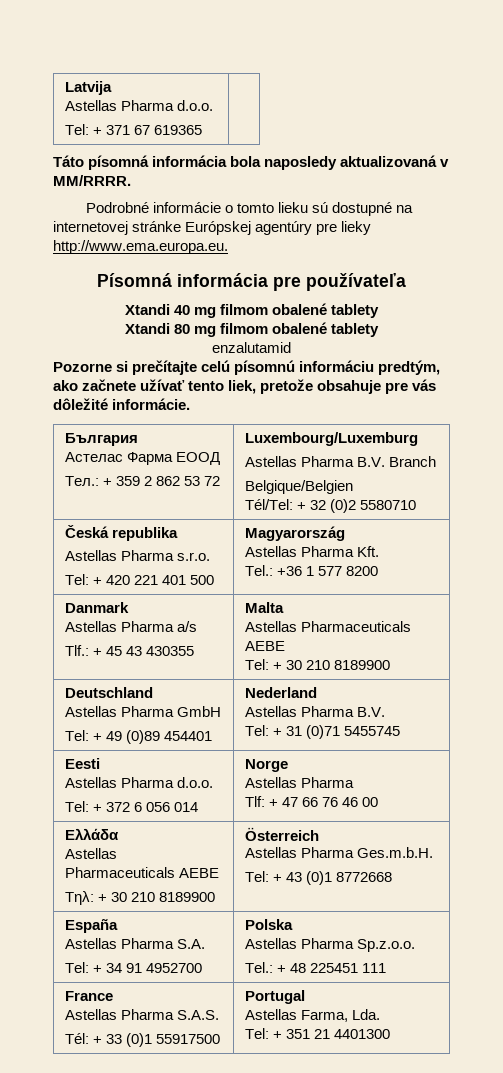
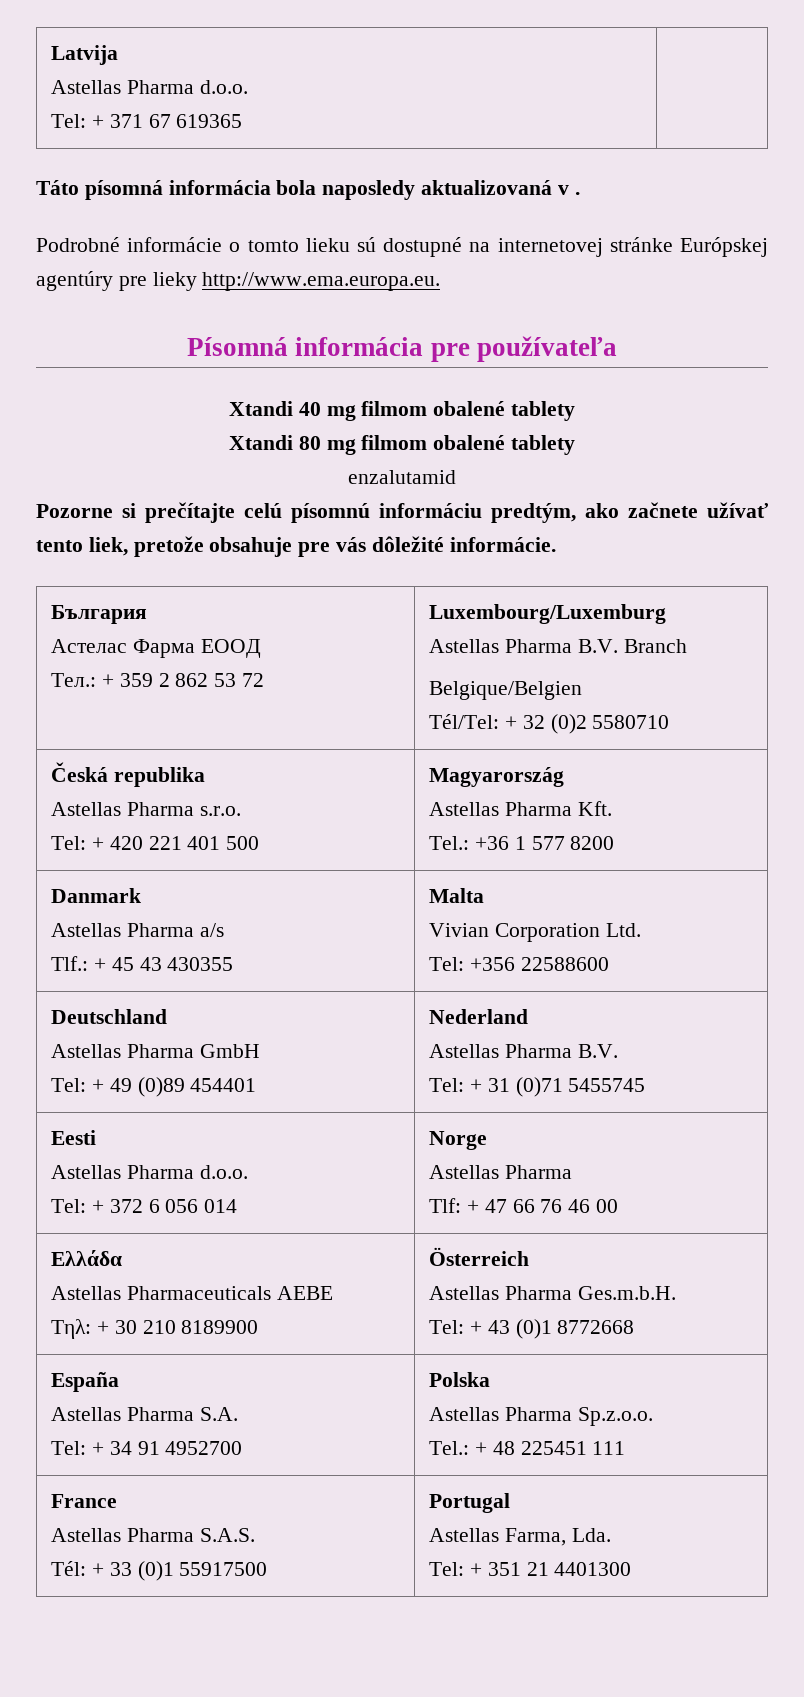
- Táto písomná informácia bola naposledy aktualizovaná v MM/RRRR.
+ Táto písomná informácia bola naposledy aktualizovaná v .
  Danmark
  Astellas Pharma a/s
  Tlf.: + 45 43 430355 | Malta
- Astellas Pharmaceuticals AEBE
- Tel: + 30 210 8189900
+ Vivian Corporation Ltd.
+ Tel: +356 22588600

